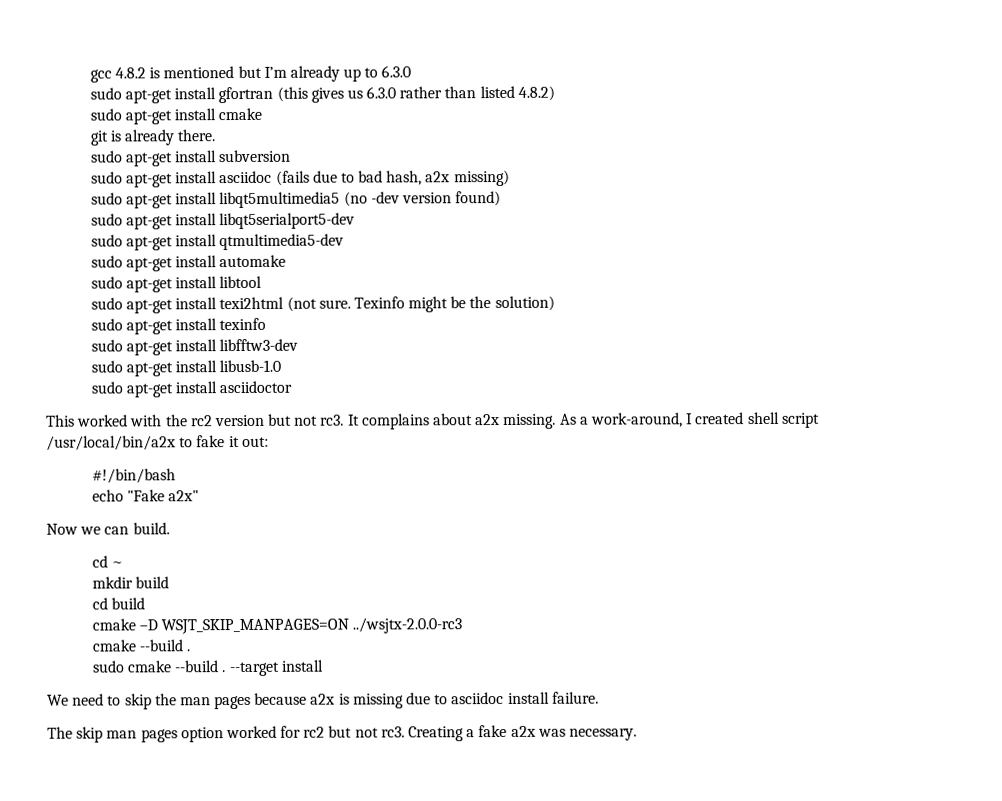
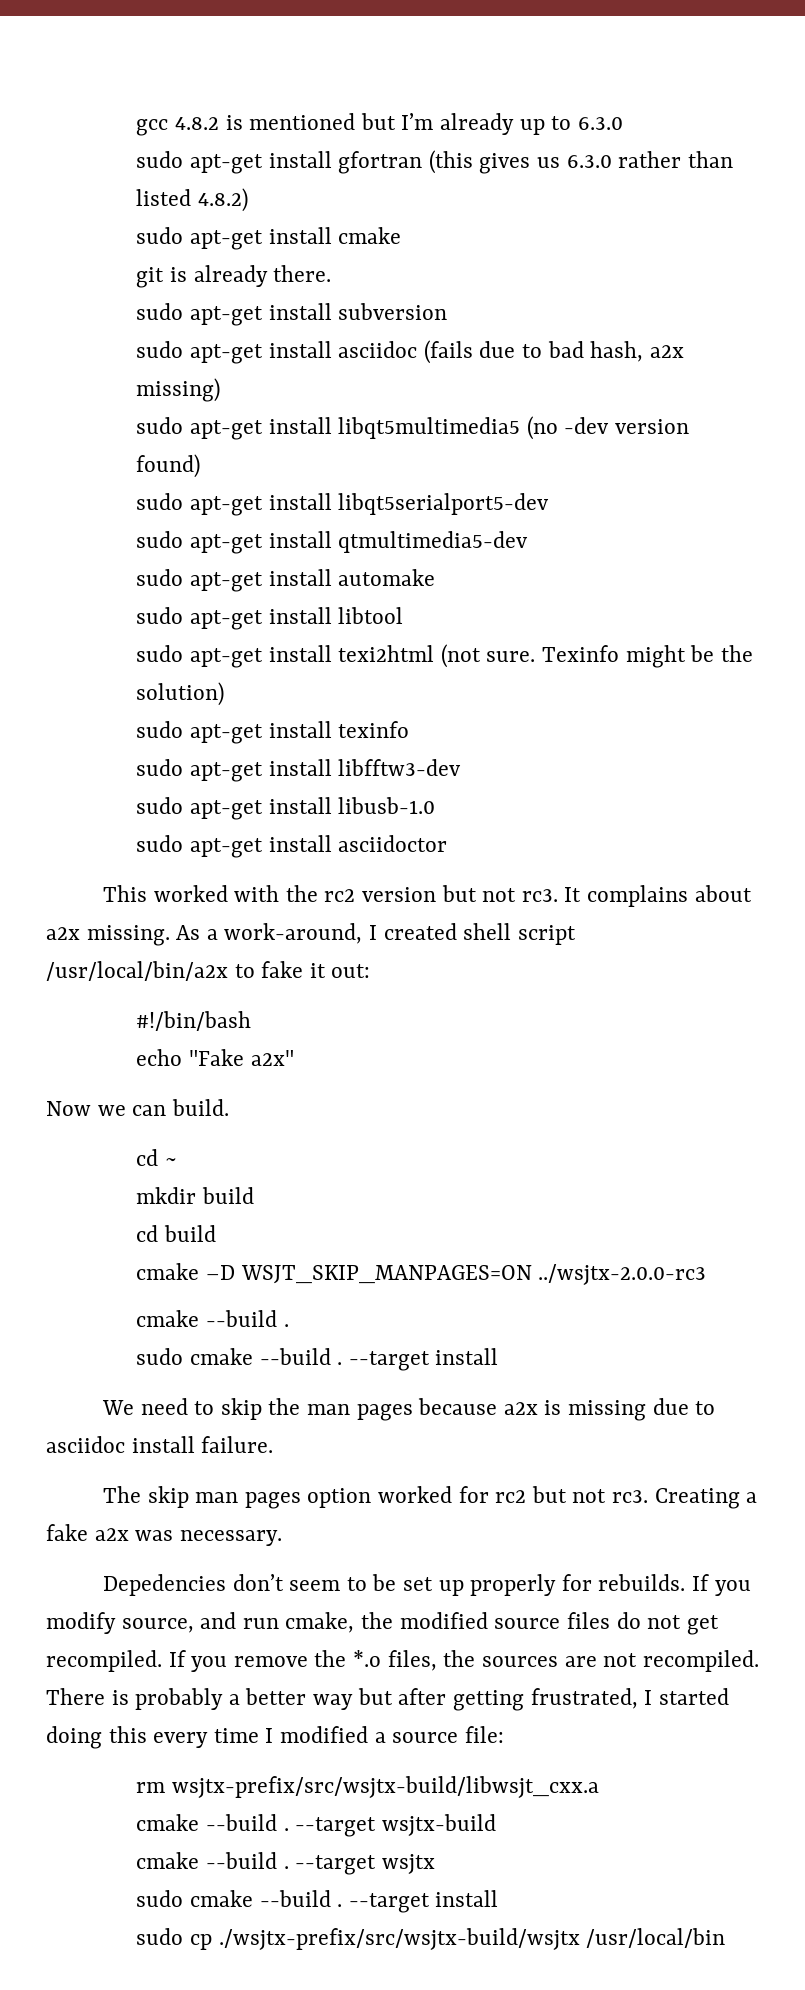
+ Depedencies don’t seem to be set up properly for rebuilds. If you modify source, and run cmake, the modified source files do not get recompiled. If you remove the *.o files, the sources are not recompiled. There is probably a better way but after getting frustrated, I started doing this every time I modified a source file:
+ rm wsjtx-prefix/src/wsjtx-build/libwsjt_cxx.a
+ cmake --build . --target wsjtx-build
+ cmake --build . --target wsjtx
+ sudo cmake --build . --target install
+ sudo cp ./wsjtx-prefix/src/wsjtx-build/wsjtx /usr/local/bin

